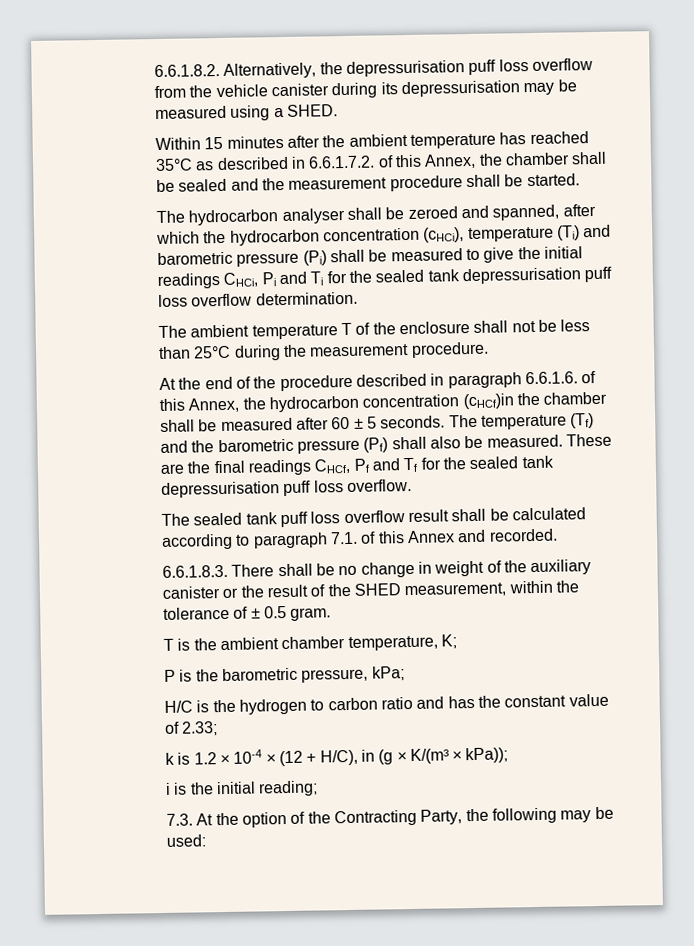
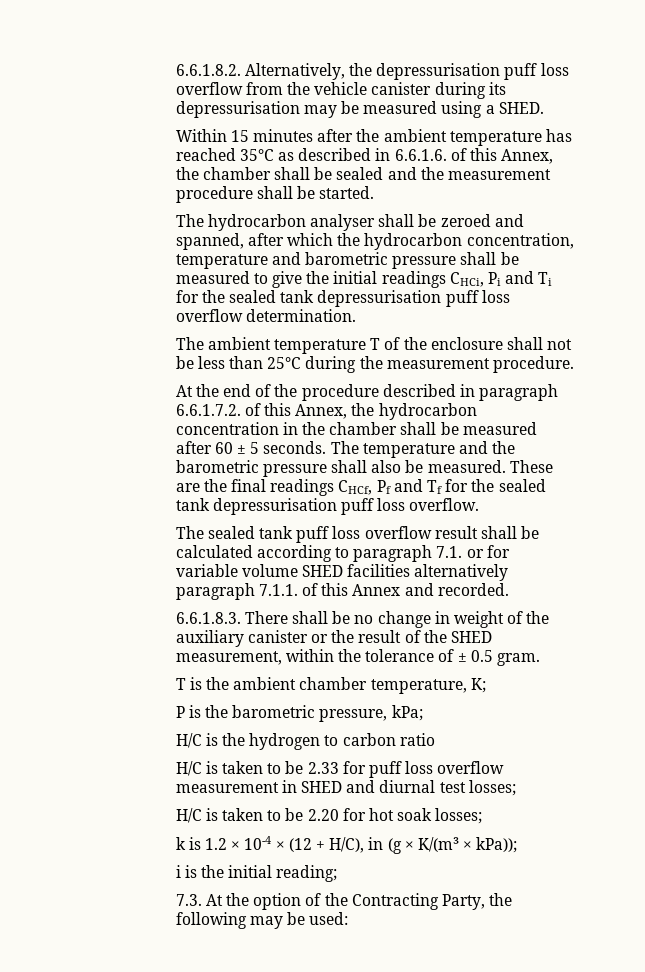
- Within 15 minutes after the ambient temperature has reached 35°C as described in 6.6.1.7.2. of this Annex, the chamber shall be sealed and the measurement procedure shall be started.
+ Within 15 minutes after the ambient temperature has reached 35°C as described in 6.6.1.6. of this Annex, the chamber shall be sealed and the measurement procedure shall be started.
- The hydrocarbon analyser shall be zeroed and spanned, after which the hydrocarbon concentration (cHCi), temperature (Ti) and barometric pressure (Pi) shall be measured to give the initial readings CHCi, Pi and Ti for the sealed tank depressurisation puff loss overflow determination.
+ The hydrocarbon analyser shall be zeroed and spanned, after which the hydrocarbon concentration, temperature and barometric pressure shall be measured to give the initial readings CHCi, Pi and Ti for the sealed tank depressurisation puff loss overflow determination.
- At the end of the procedure described in paragraph 6.6.1.6. of this Annex, the hydrocarbon concentration (cHCf)in the chamber shall be measured after 60 ± 5 seconds.
+ At the end of the procedure described in paragraph 6.6.1.7.2. of this Annex, the hydrocarbon concentration in the chamber shall be measured after 60 ± 5 seconds.
- The temperature (Tf) and the barometric pressure (Pf) shall also be measured.
+ The temperature and the barometric pressure shall also be measured.
- The sealed tank puff loss overflow result shall be calculated according to paragraph 7.1. of this Annex and recorded.
+ The sealed tank puff loss overflow result shall be calculated according to paragraph 7.1. or for variable volume SHED facilities alternatively paragraph 7.1.1. of this Annex and recorded.
- H/C is the hydrogen to carbon ratio and has the constant value of 2.33;
+ H/C is the hydrogen to carbon ratio
+ H/C is taken to be 2.33 for puff loss overflow measurement in SHED and diurnal test losses;
+ H/C is taken to be 2.20 for hot soak losses;

